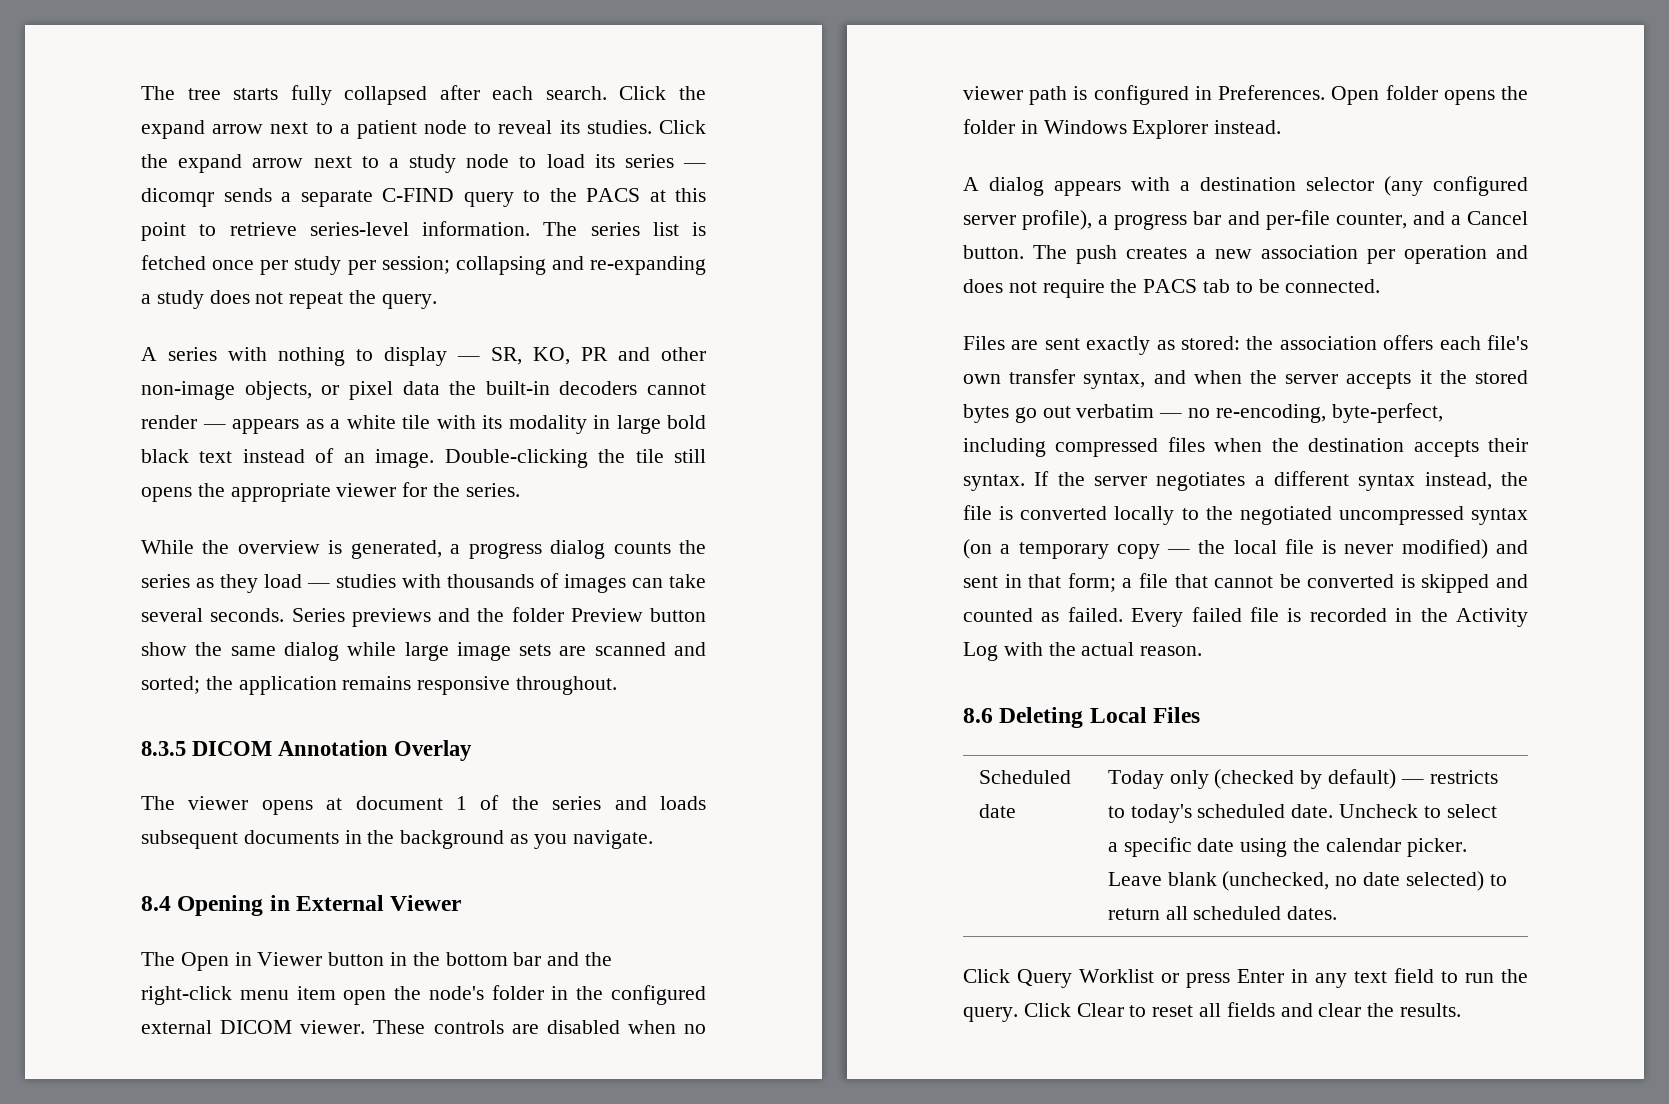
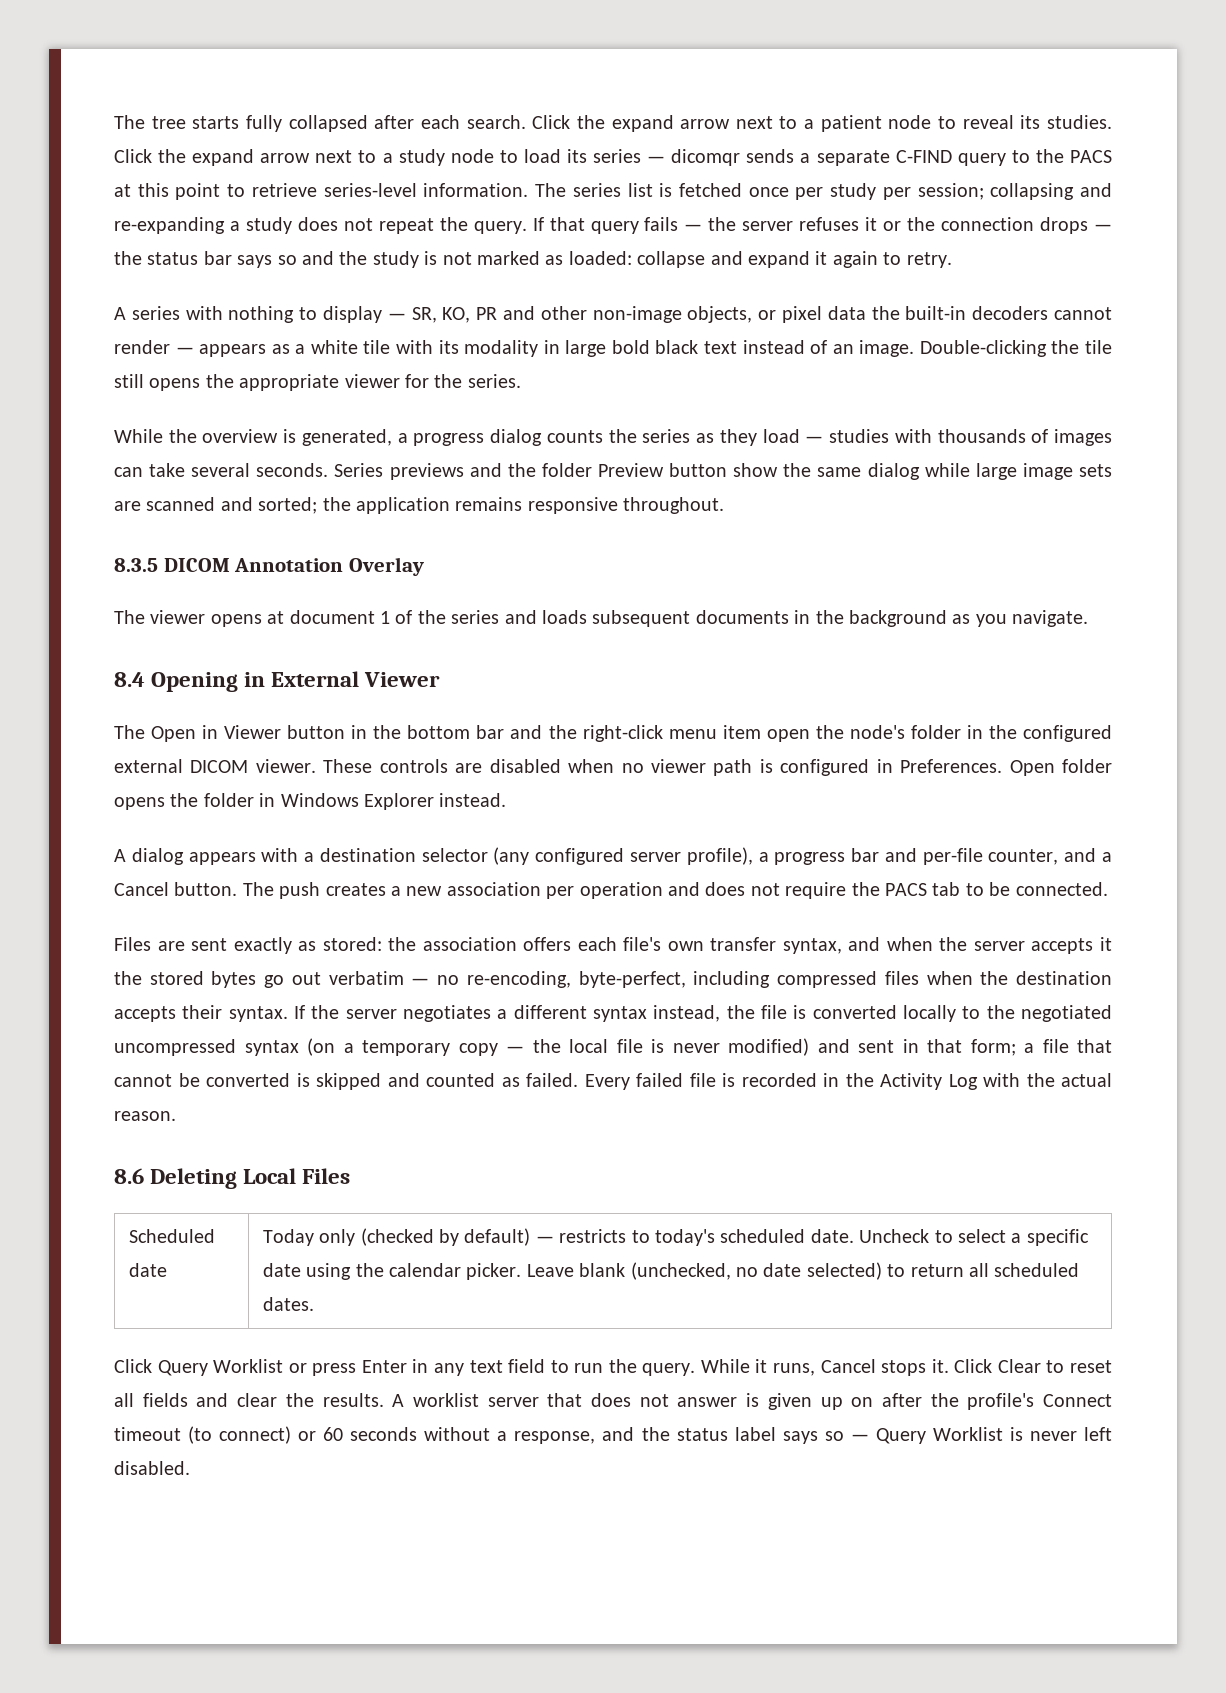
+ If that query fails — the server refuses it or the connection drops — the status bar says so and the study is not marked as loaded: collapse and expand it again to retry.
+ While it runs, Cancel stops it.
+ A worklist server that does not answer is given up on after the profile's Connect timeout (to connect) or 60 seconds without a response, and the status label says so — Query Worklist is never left disabled.

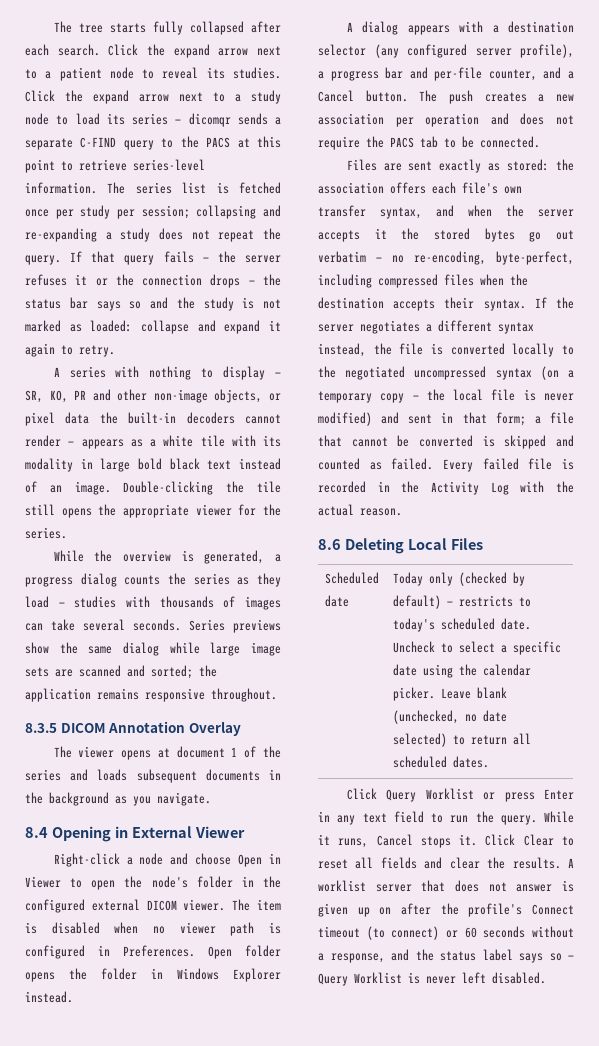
- Series previews and the folder Preview button show the same dialog while large image sets are scanned and sorted; the application remains responsive throughout.
+ Series previews show the same dialog while large image sets are scanned and sorted; the application remains responsive throughout.
- The Open in Viewer button in the bottom bar and the right-click menu item open the node's folder in the configured external DICOM viewer.
+ Right-click a node and choose Open in Viewer to open the node's folder in the configured external DICOM viewer.
- These controls are disabled when no viewer path is configured in Preferences.
+ The item is disabled when no viewer path is configured in Preferences.

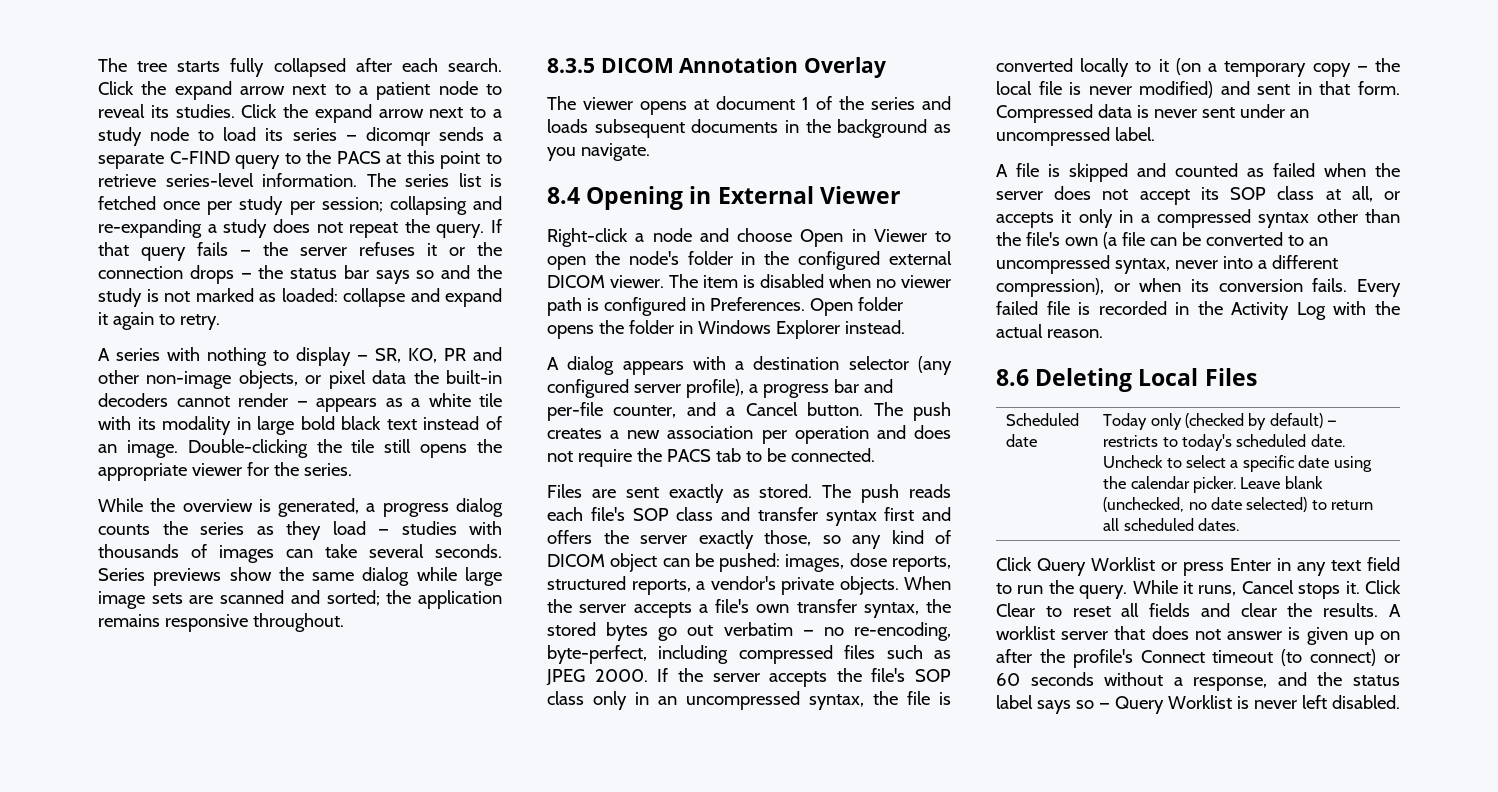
- Files are sent exactly as stored: the association offers each file's own transfer syntax, and when the server accepts it the stored bytes go out verbatim — no re-encoding, byte-perfect, including compressed files when the destination accepts their syntax. If the server negotiates a different syntax instead, the file is converted locally to the negotiated uncompressed syntax (on a temporary copy — the local file is never modified) and sent in that form; a file that cannot be converted is skipped and counted as failed.
+ Files are sent exactly as stored. The push reads each file's SOP class and transfer syntax first and offers the server exactly those, so any kind of DICOM object can be pushed: images, dose reports, structured reports, a vendor's private objects. When the server accepts a file's own transfer syntax, the stored bytes go out verbatim — no re-encoding, byte-perfect, including compressed files such as JPEG 2000. If the server accepts the file's SOP class only in an uncompressed syntax, the file is converted locally to it (on a temporary copy — the local file is never modified) and sent in that form. Compressed data is never sent under an uncompressed label.
+ A file is skipped and counted as failed when the server does not accept its SOP class at all, or accepts it only in a compressed syntax other than the file's own (a file can be converted to an uncompressed syntax, never into a different compression), or when its conversion fails.

